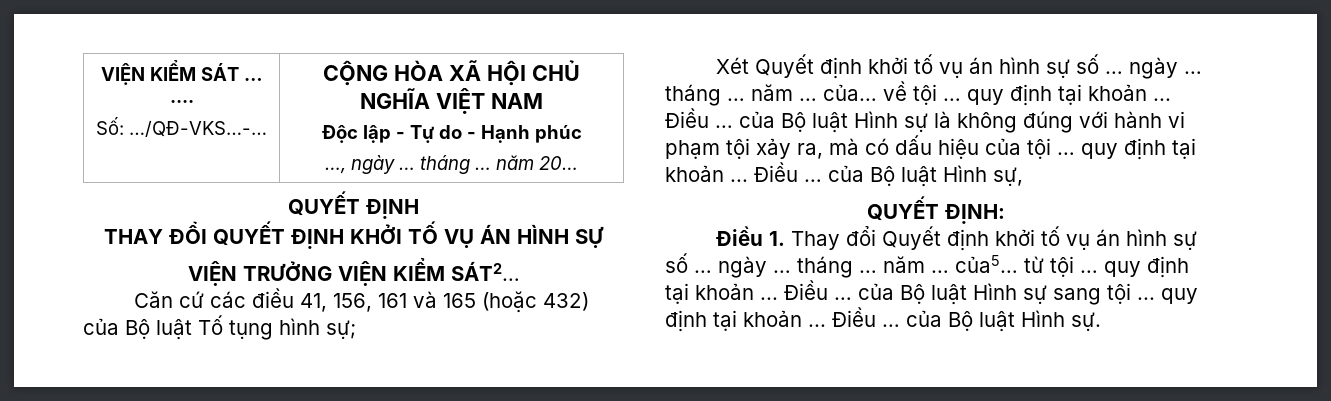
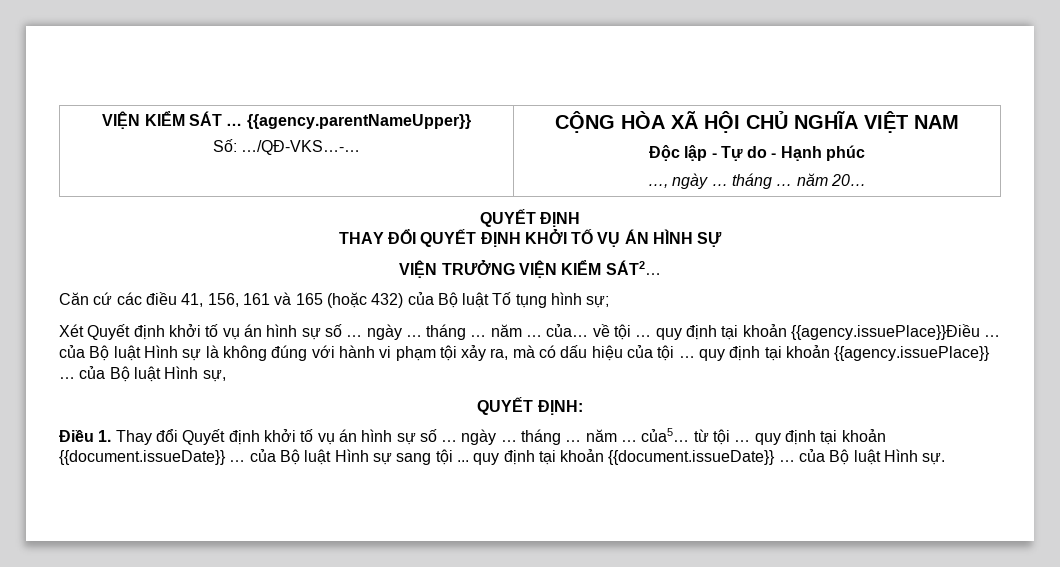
- VIỆN KIỂM SÁT … ....
+ VIỆN KIỂM SÁT … {{agency.parentNameUpper}}
- Xét Quyết định khởi tố vụ án hình sự số … ngày … tháng … năm … của… về tội … quy định tại khoản ... Điều … của Bộ luật Hình sự là không đúng với hành vi phạm tội xảy ra, mà có dấu hiệu của tội … quy định tại khoản ... Điều … của Bộ luật Hình sự,
+ Xét Quyết định khởi tố vụ án hình sự số … ngày … tháng … năm … của… về tội … quy định tại khoản {{agency.issuePlace}}Điều … của Bộ luật Hình sự là không đúng với hành vi phạm tội xảy ra, mà có dấu hiệu của tội … quy định tại khoản {{agency.issuePlace}} … của Bộ luật Hình sự,
- Điều 1. Thay đổi Quyết định khởi tố vụ án hình sự số … ngày … tháng … năm … của5… từ tội … quy định tại khoản ... Điều … của Bộ luật Hình sự sang tội ... quy định tại khoản ... Điều … của Bộ luật Hình sự.
+ Điều 1. Thay đổi Quyết định khởi tố vụ án hình sự số … ngày … tháng … năm … của5… từ tội … quy định tại khoản {{document.issueDate}} … của Bộ luật Hình sự sang tội ... quy định tại khoản {{document.issueDate}} … của Bộ luật Hình sự.

